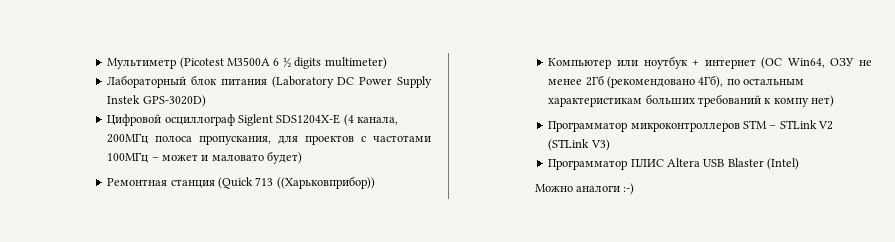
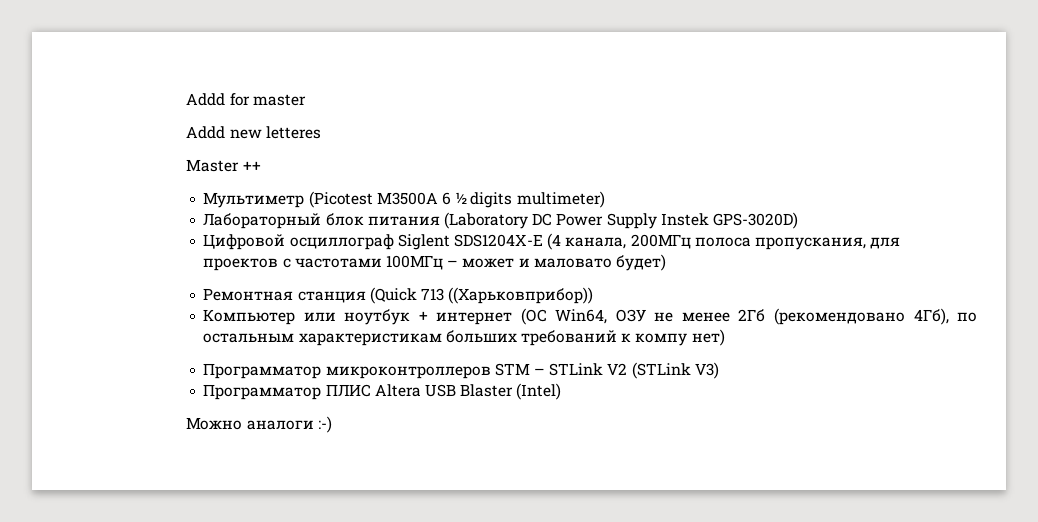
+ Addd for master
+ Addd new letteres
+ Master ++

